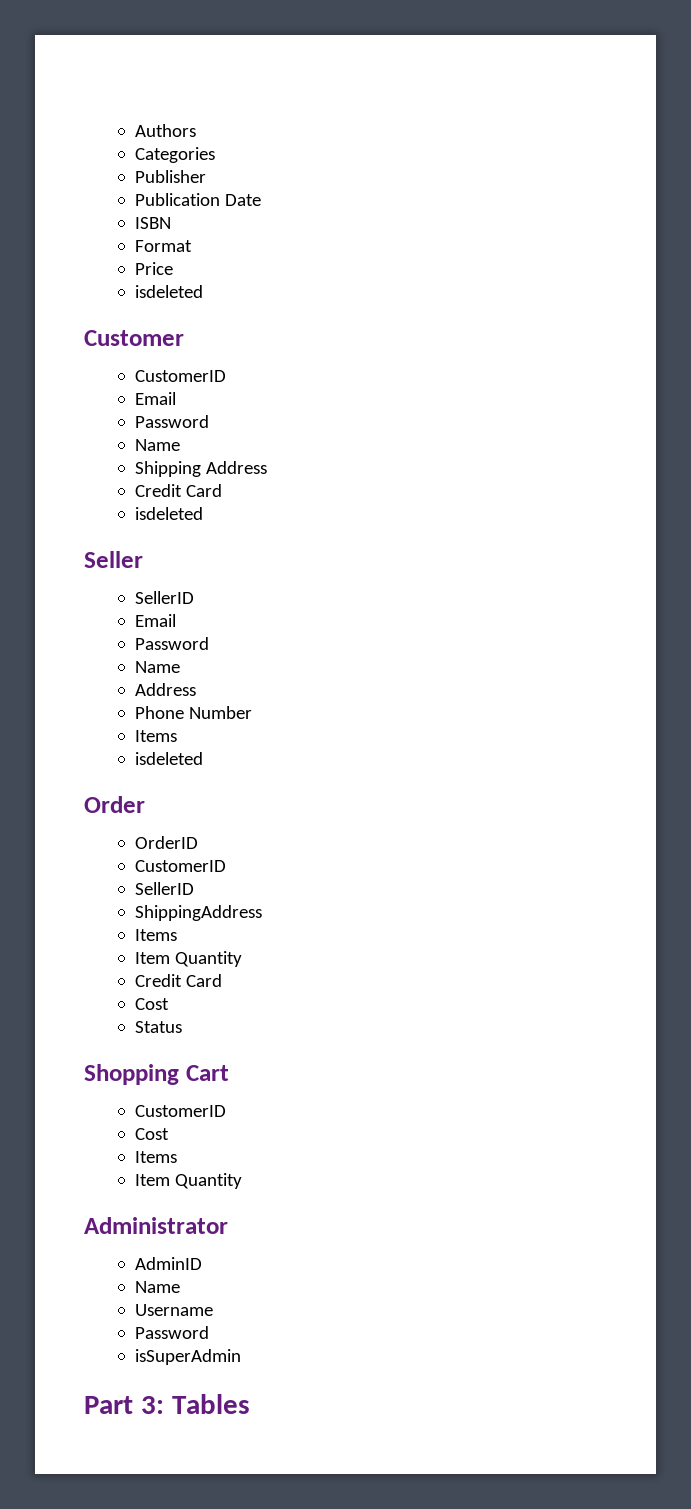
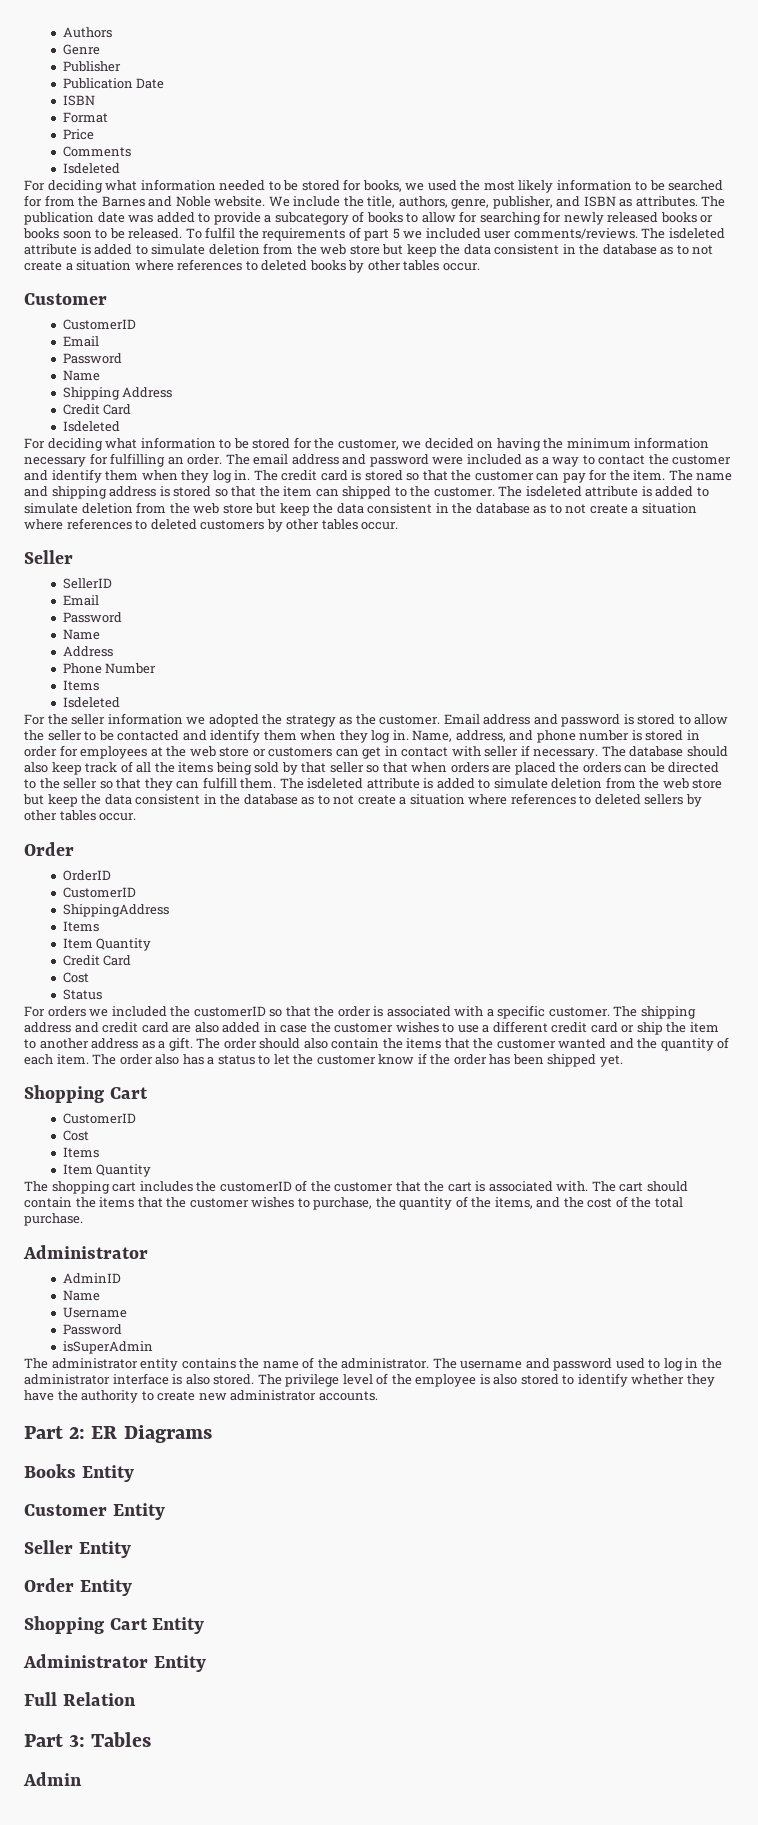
- Categories
+ Genre
  Price
- isdeleted
+ Comments
+ Isdeleted
+ For deciding what information needed to be stored for books, we used the most likely information to be searched for from the Barnes and Noble website. We include the title, authors, genre, publisher, and ISBN as attributes. The publication date was added to provide a subcategory of books to allow for searching for newly released books or books soon to be released. To fulfil the requirements of part 5 we included user comments/reviews. The isdeleted attribute is added to simulate deletion from the web store but keep the data consistent in the database as to not create a situation where references to deleted books by other tables occur.
  Shipping Address
  Credit Card
- isdeleted
+ Isdeleted
+ For deciding what information to be stored for the customer, we decided on having the minimum information necessary for fulfilling an order. The email address and password were included as a way to contact the customer and identify them when they log in. The credit card is stored so that the customer can pay for the item. The name and shipping address is stored so that the item can shipped to the customer. The isdeleted attribute is added to simulate deletion from the web store but keep the data consistent in the database as to not create a situation where references to deleted customers by other tables occur.
  Phone Number
  Items
- isdeleted
+ Isdeleted
+ For the seller information we adopted the strategy as the customer. Email address and password is stored to allow the seller to be contacted and identify them when they log in. Name, address, and phone number is stored in order for employees at the web store or customers can get in contact with seller if necessary. The database should also keep track of all the items being sold by that seller so that when orders are placed the orders can be directed to the seller so that they can fulfill them. The isdeleted attribute is added to simulate deletion from the web store but keep the data consistent in the database as to not create a situation where references to deleted sellers by other tables occur.
  OrderID
  CustomerID
- SellerID
+ For orders we included the customerID so that the order is associated with a specific customer. The shipping address and credit card are also added in case the customer wishes to use a different credit card or ship the item to another address as a gift. The order should also contain the items that the customer wanted and the quantity of each item. The order also has a status to let the customer know if the order has been shipped yet.
+ The shopping cart includes the customerID of the customer that the cart is associated with. The cart should contain the items that the customer wishes to purchase, the quantity of the items, and the cost of the total purchase.
+ The administrator entity contains the name of the administrator. The username and password used to log in the administrator interface is also stored. The privilege level of the employee is also stored to identify whether they have the authority to create new administrator accounts.
+ Part 2: ER Diagrams
+ Books Entity
+ Customer Entity
+ Seller Entity
+ Order Entity
+ Shopping Cart Entity
+ Administrator Entity
+ Full Relation
+ Admin

